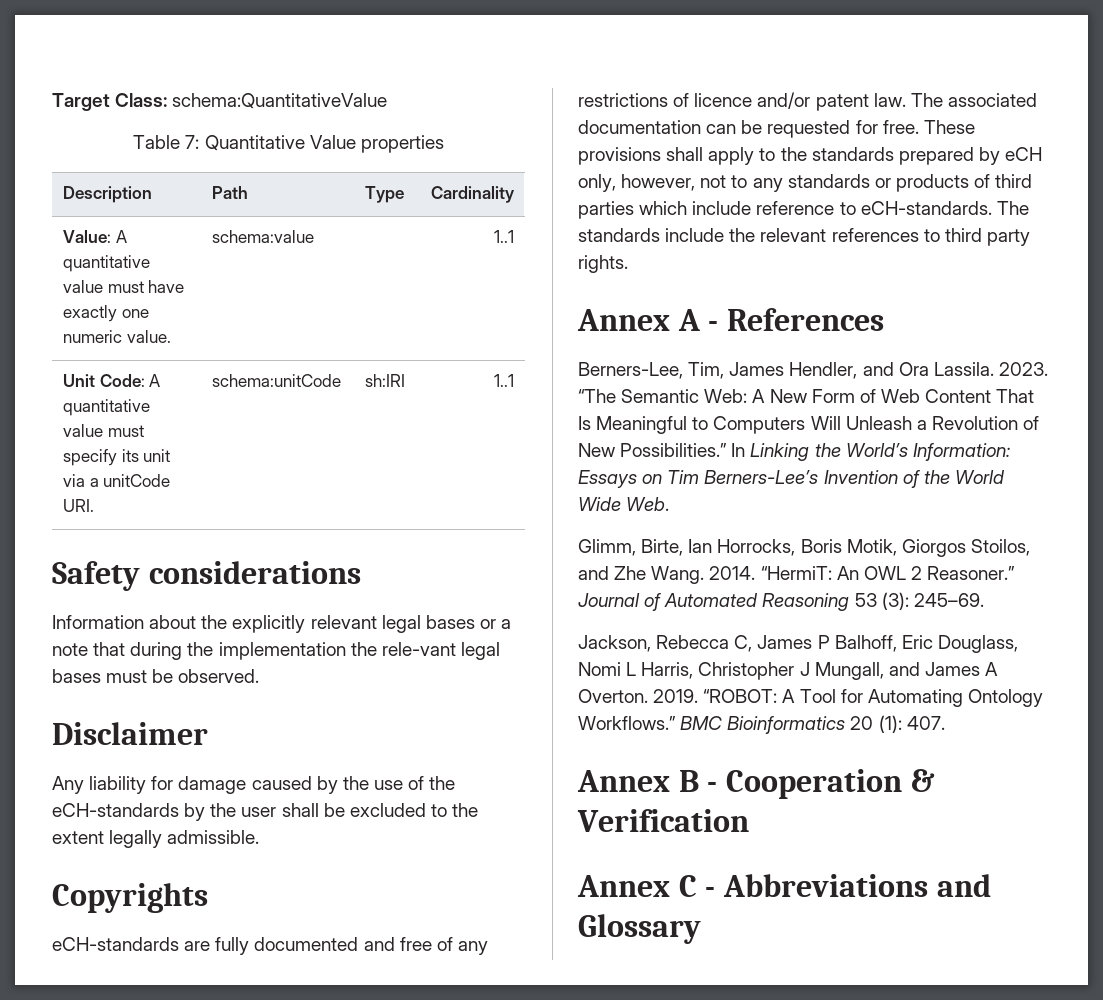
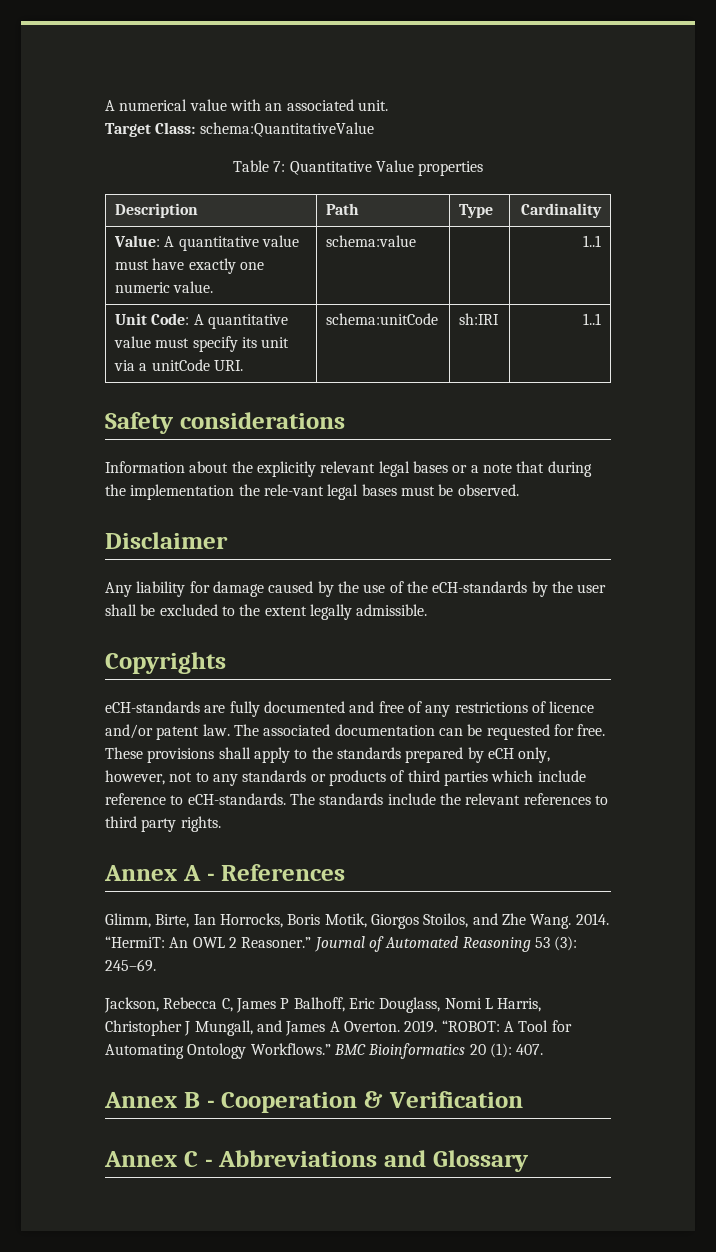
+ A numerical value with an associated unit.
- Berners-Lee, Tim, James Hendler, and Ora Lassila. 2023. “The Semantic Web: A New Form of Web Content That Is Meaningful to Computers Will Unleash a Revolution of New Possibilities.” In Linking the World’s Information: Essays on Tim Berners-Lee’s Invention of the World Wide Web.

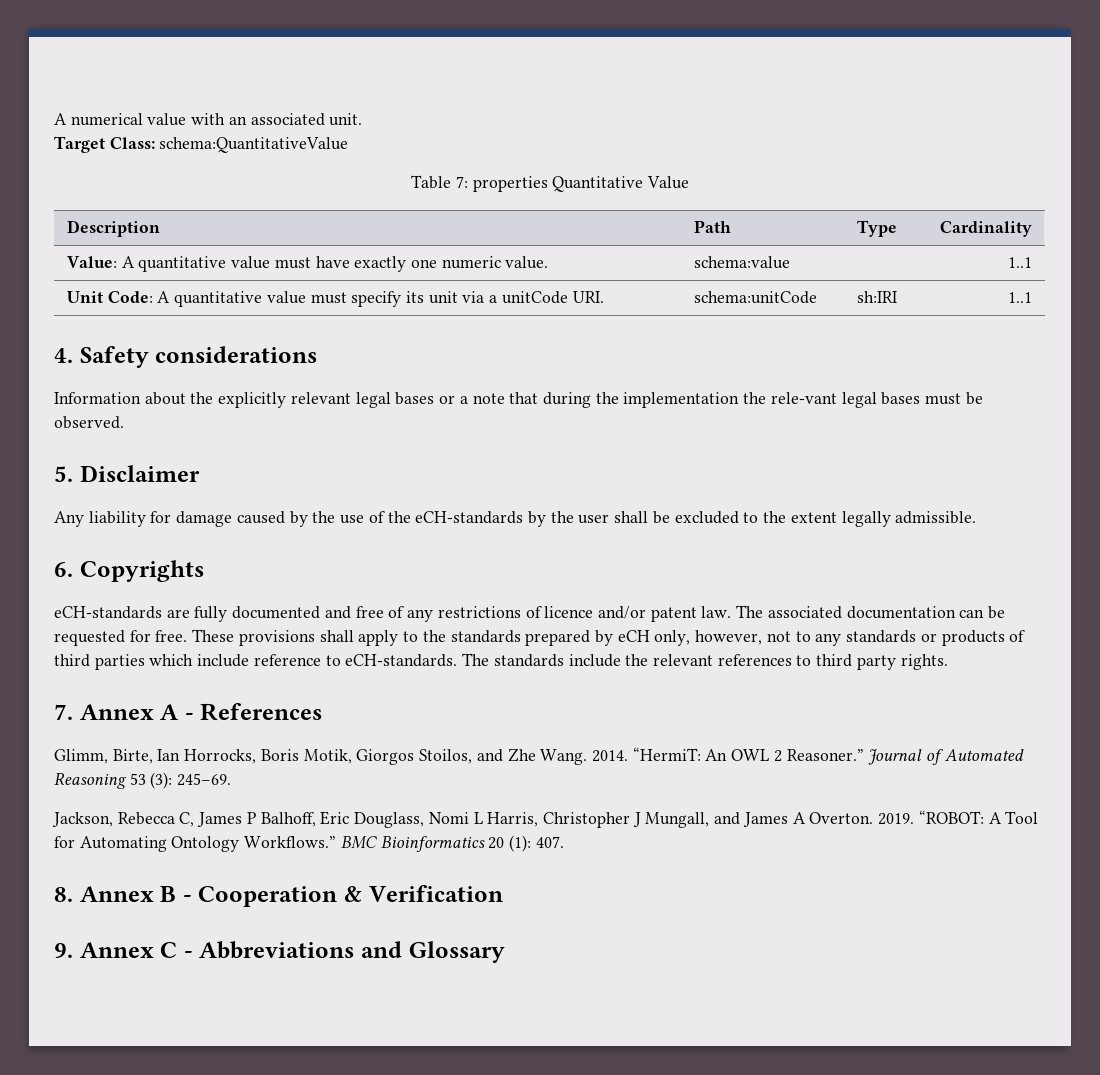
- Table 7: Quantitative Value properties
+ Table 7: properties Quantitative Value
- Safety considerations
+ 4. Safety considerations
- Disclaimer
+ 5. Disclaimer
- Copyrights
+ 6. Copyrights
- Annex A - References
+ 7. Annex A - References
- Annex B - Cooperation & Verification
+ 8. Annex B - Cooperation & Verification
- Annex C - Abbreviations and Glossary
+ 9. Annex C - Abbreviations and Glossary

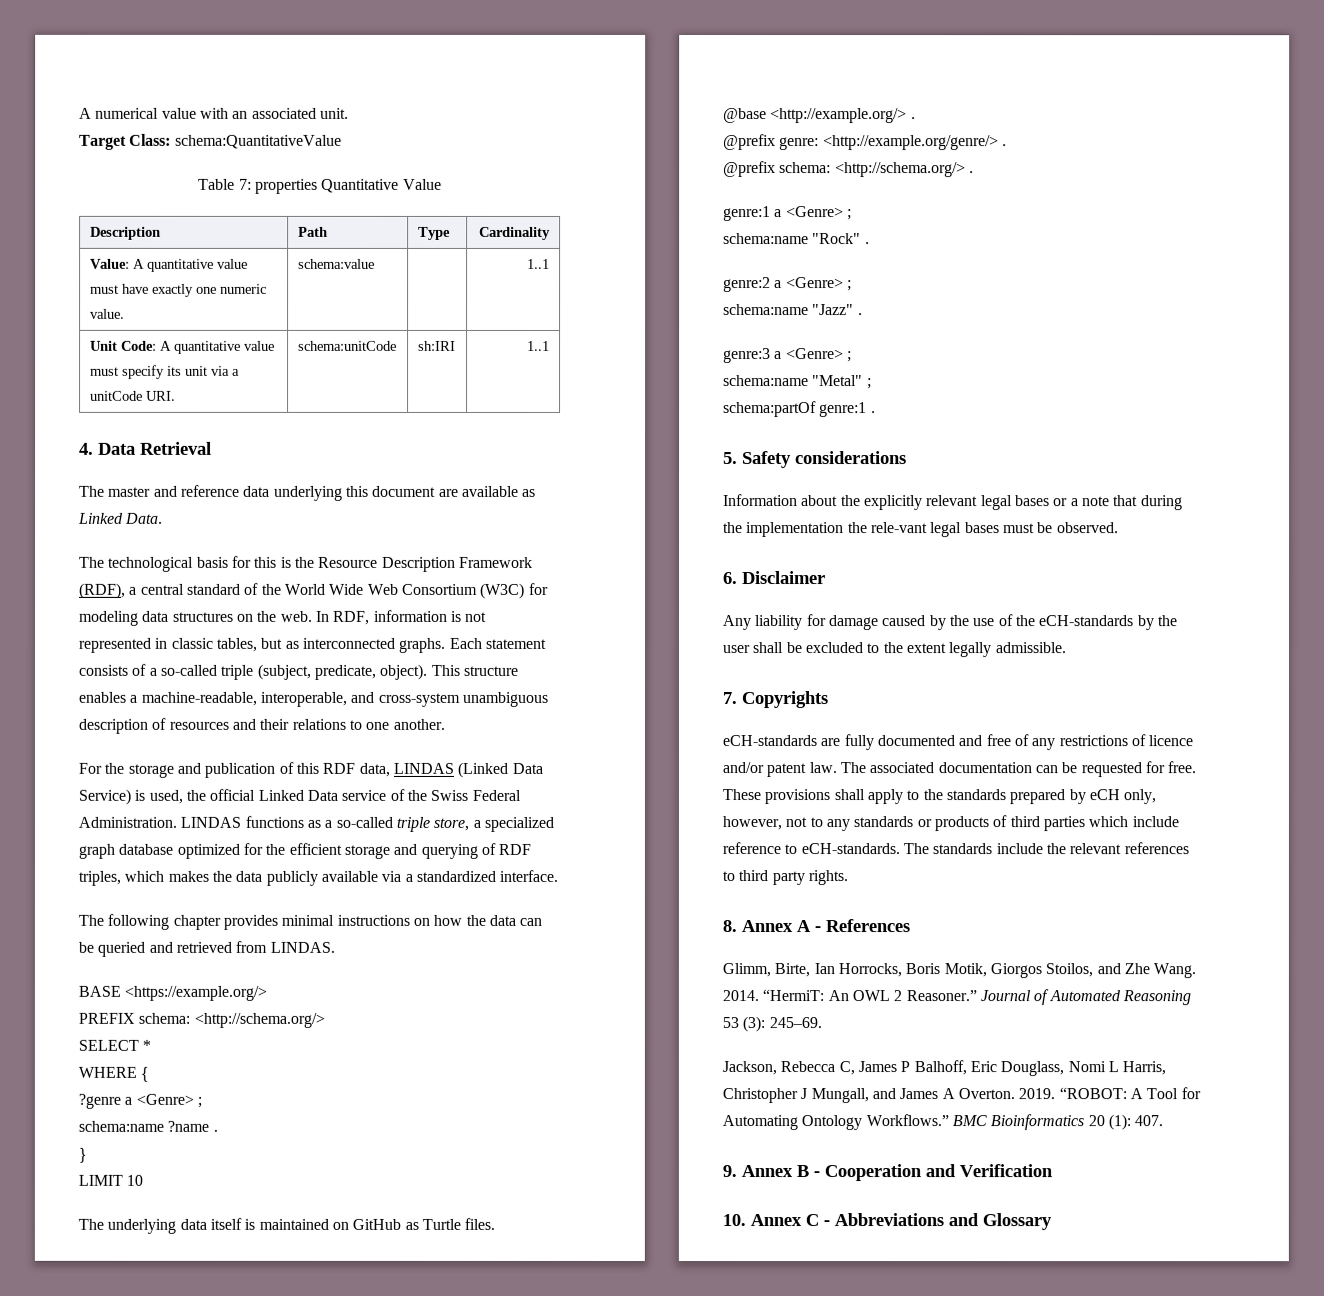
- 4. Safety considerations
+ 4. Data Retrieval
+ The master and reference data underlying this document are available as Linked Data.
+ The technological basis for this is the Resource Description Framework (RDF), a central standard of the World Wide Web Consortium (W3C) for modeling data structures on the web. In RDF, information is not represented in classic tables, but as interconnected graphs. Each statement consists of a so-called triple (subject, predicate, object). This structure enables a machine-readable, interoperable, and cross-system unambiguous description of resources and their relations to one another.
+ For the storage and publication of this RDF data, LINDAS (Linked Data Service) is used, the official Linked Data service of the Swiss Federal Administration. LINDAS functions as a so-called triple store, a specialized graph database optimized for the efficient storage and querying of RDF triples, which makes the data publicly available via a standardized interface.
+ The following chapter provides minimal instructions on how the data can be queried and retrieved from LINDAS.
+ BASE <https://example.org/>
+ PREFIX schema: <http://schema.org/>
+ SELECT *
+ WHERE {
+ ?genre a <Genre> ;
+ schema:name ?name .
+ }
+ LIMIT 10
+ The underlying data itself is maintained on GitHub as Turtle files.
+ @base <http://example.org/> .
+ @prefix genre: <http://example.org/genre/> .
+ @prefix schema: <http://schema.org/> .
+ genre:1 a <Genre> ;
+ schema:name "Rock" .
+ genre:2 a <Genre> ;
+ schema:name "Jazz" .
+ genre:3 a <Genre> ;
+ schema:name "Metal" ;
+ schema:partOf genre:1 .
+ 5. Safety considerations
- 5. Disclaimer
+ 6. Disclaimer
- 6. Copyrights
+ 7. Copyrights
- 7. Annex A - References
+ 8. Annex A - References
- 8. Annex B - Cooperation & Verification
+ 9. Annex B - Cooperation and Verification
- 9. Annex C - Abbreviations and Glossary
+ 10. Annex C - Abbreviations and Glossary

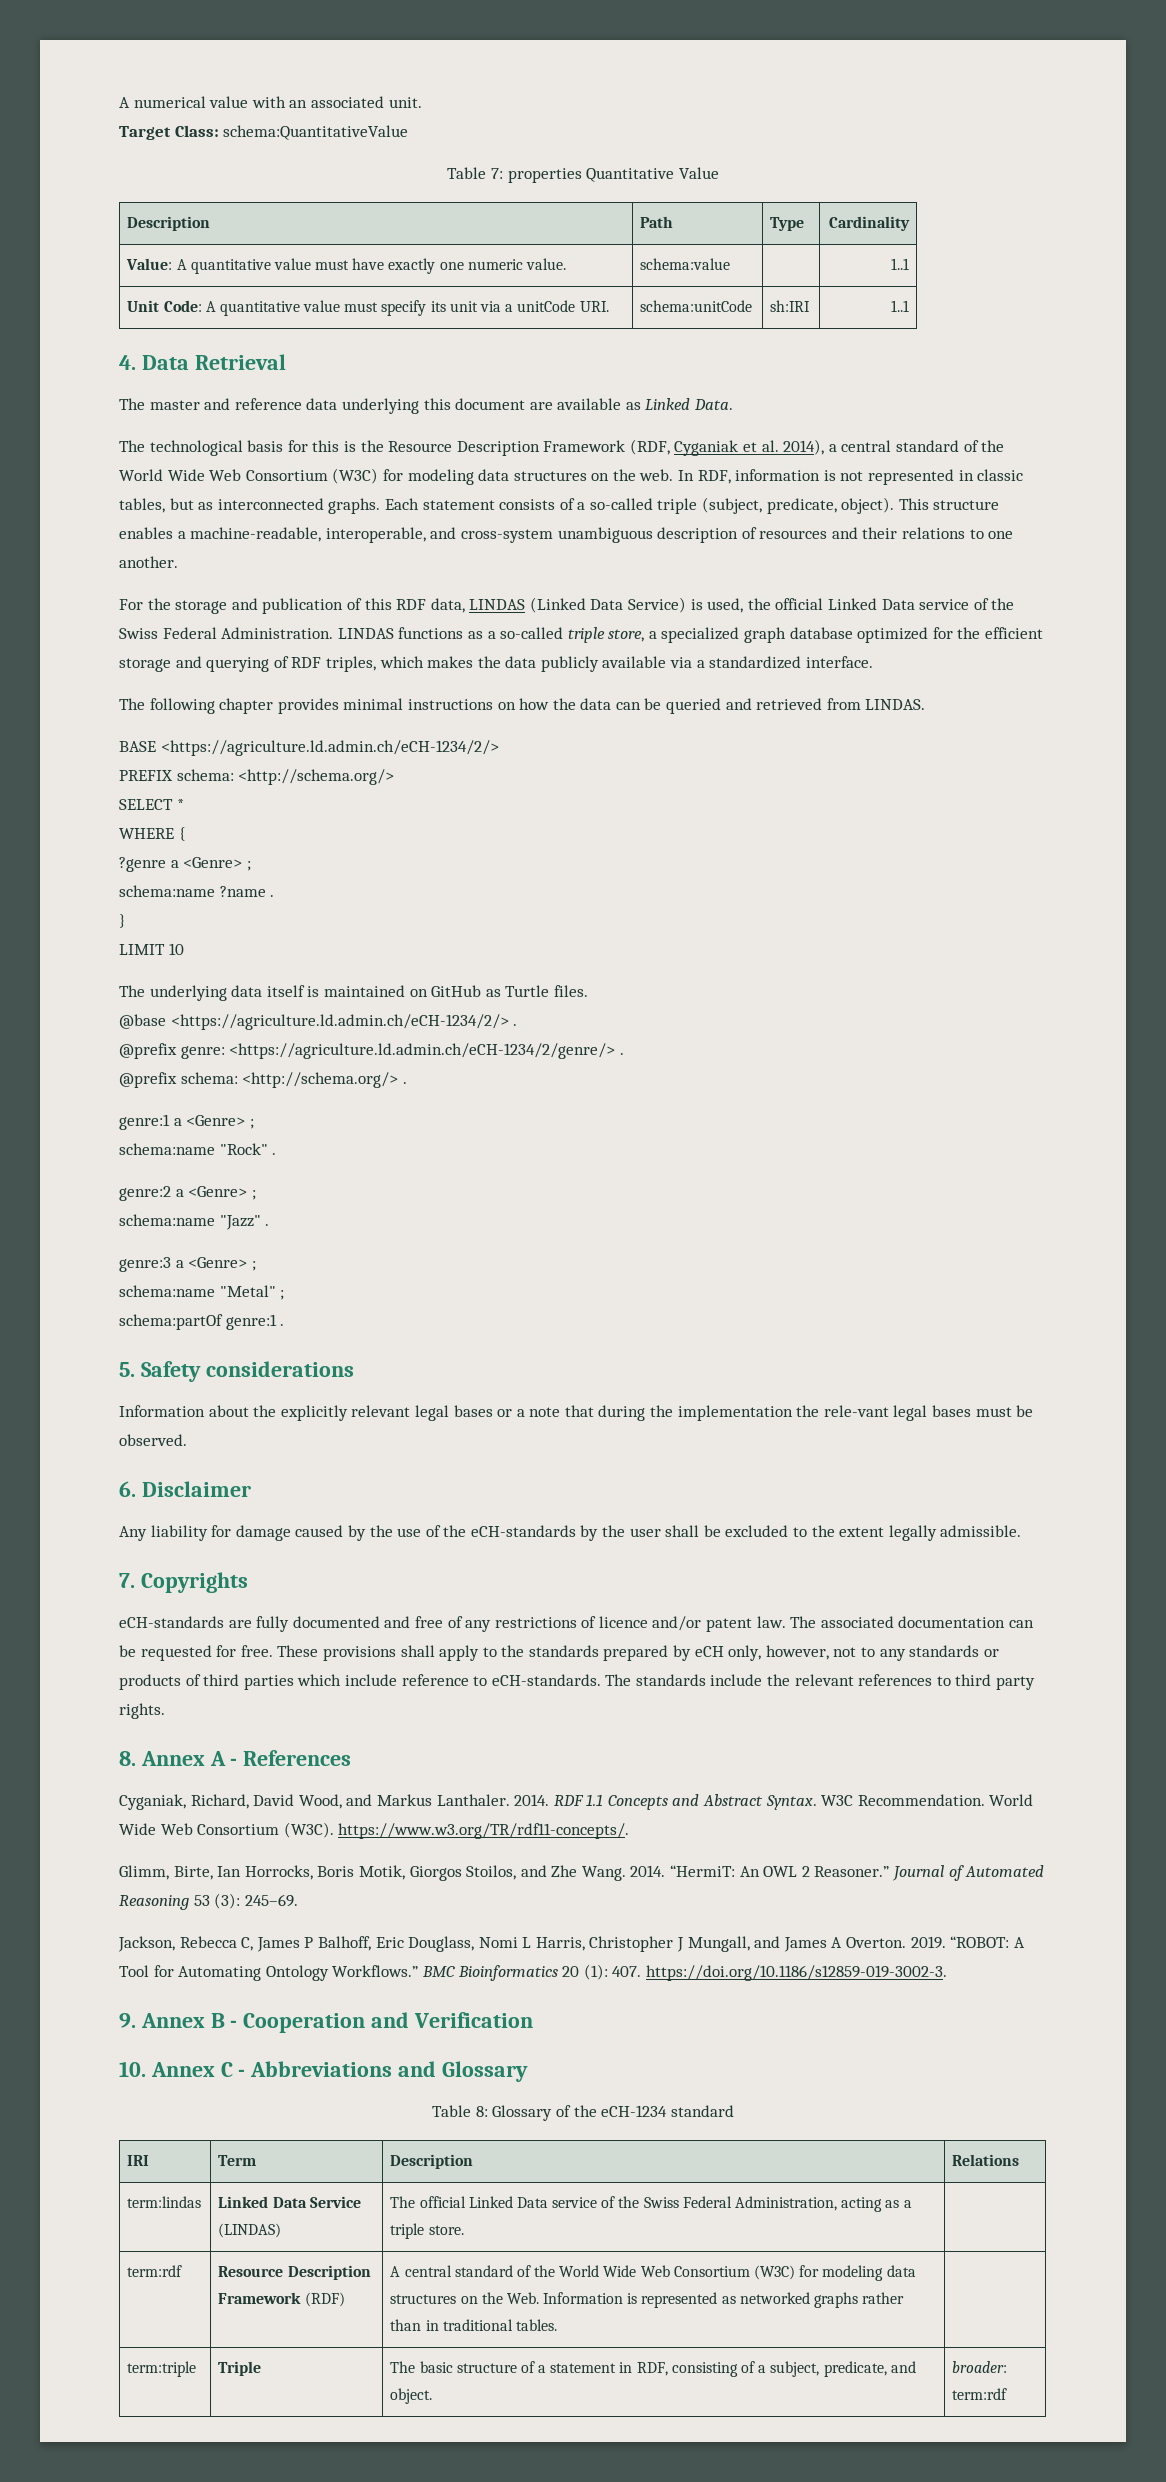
- The technological basis for this is the Resource Description Framework (RDF), a central standard of the World Wide Web Consortium (W3C) for modeling data structures on the web.
+ The technological basis for this is the Resource Description Framework (RDF, Cyganiak et al. 2014), a central standard of the World Wide Web Consortium (W3C) for modeling data structures on the web.
- BASE <https://example.org/>
+ BASE <https://agriculture.ld.admin.ch/eCH-1234/2/>
- @base <http://example.org/> .
+ @base <https://agriculture.ld.admin.ch/eCH-1234/2/> .
- @prefix genre: <http://example.org/genre/> .
+ @prefix genre: <https://agriculture.ld.admin.ch/eCH-1234/2/genre/> .
+ Cyganiak, Richard, David Wood, and Markus Lanthaler. 2014. RDF 1.1 Concepts and Abstract Syntax. W3C Recommendation. World Wide Web Consortium (W3C). https://www.w3.org/TR/rdf11-concepts/.
- BMC Bioinformatics 20 (1): 407.
+ BMC Bioinformatics 20 (1): 407. https://doi.org/10.1186/s12859-019-3002-3.
+ Table 8: Glossary of the eCH-1234 standard
+ IRI | Term | Description | Relations
+ term:lindas | Linked Data Service (LINDAS) | The official Linked Data service of the Swiss Federal Administration, acting as a triple store. |
+ term:rdf | Resource Description Framework (RDF) | A central standard of the World Wide Web Consortium (W3C) for modeling data structures on the Web. Information is represented as networked graphs rather than in traditional tables. |
+ term:triple | Triple | The basic structure of a statement in RDF, consisting of a subject, predicate, and object. | broader: term:rdf

